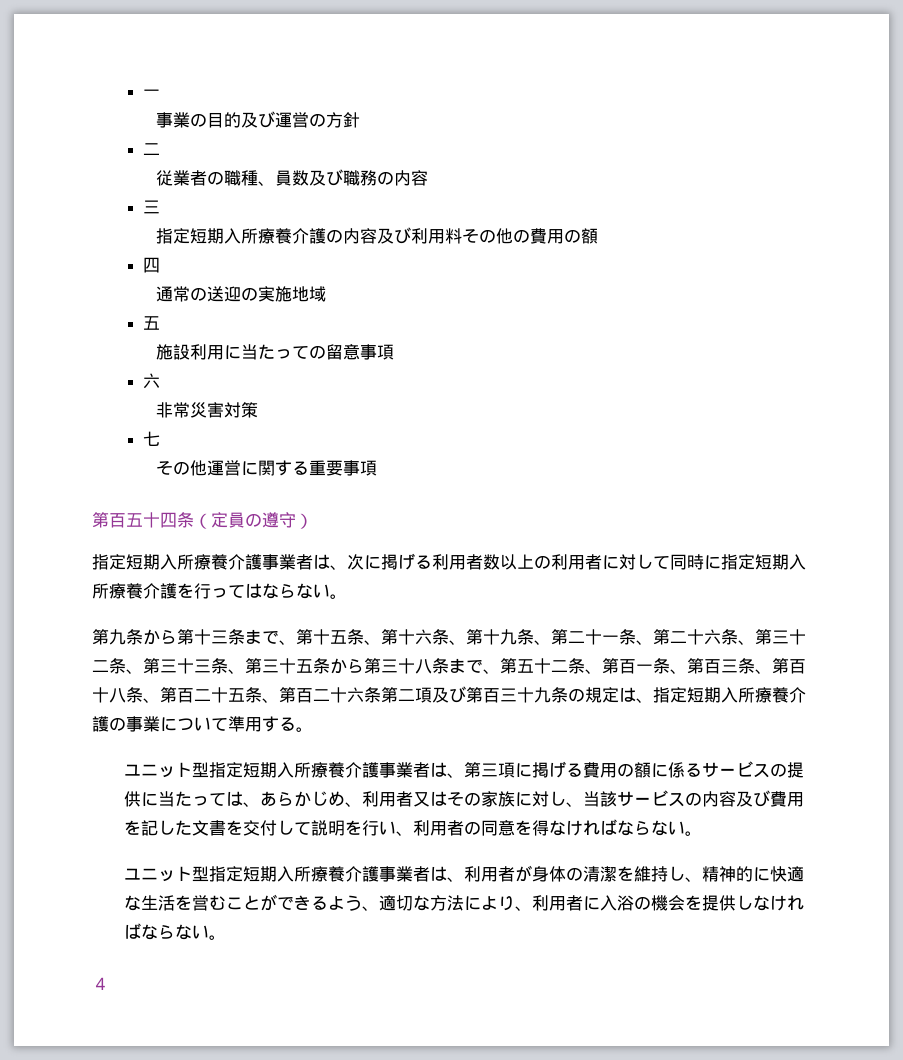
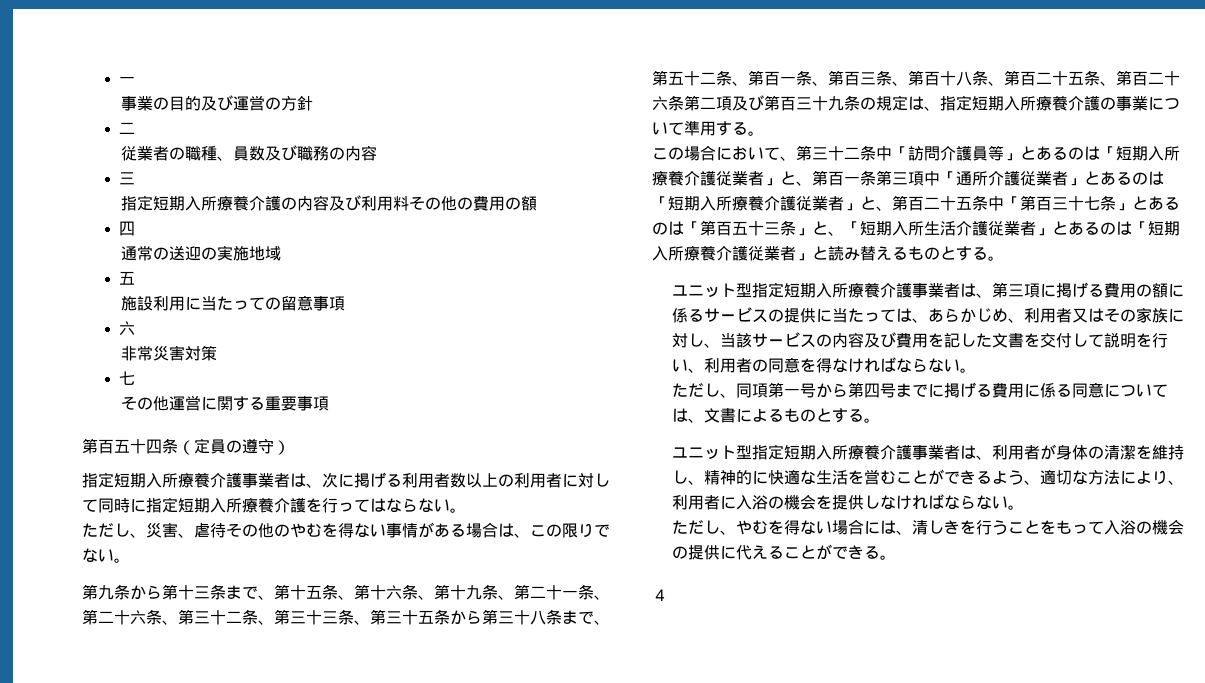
+ ただし、災害、虐待その他のやむを得ない事情がある場合は、この限りでない。
+ この場合において、第三十二条中「訪問介護員等」とあるのは「短期入所療養介護従業者」と、第百一条第三項中「通所介護従業者」とあるのは「短期入所療養介護従業者」と、第百二十五条中「第百三十七条」とあるのは「第百五十三条」と、「短期入所生活介護従業者」とあるのは「短期入所療養介護従業者」と読み替えるものとする。
+ ただし、同項第一号から第四号までに掲げる費用に係る同意については、文書によるものとする。
+ ただし、やむを得ない場合には、清しきを行うことをもって入浴の機会の提供に代えることができる。

